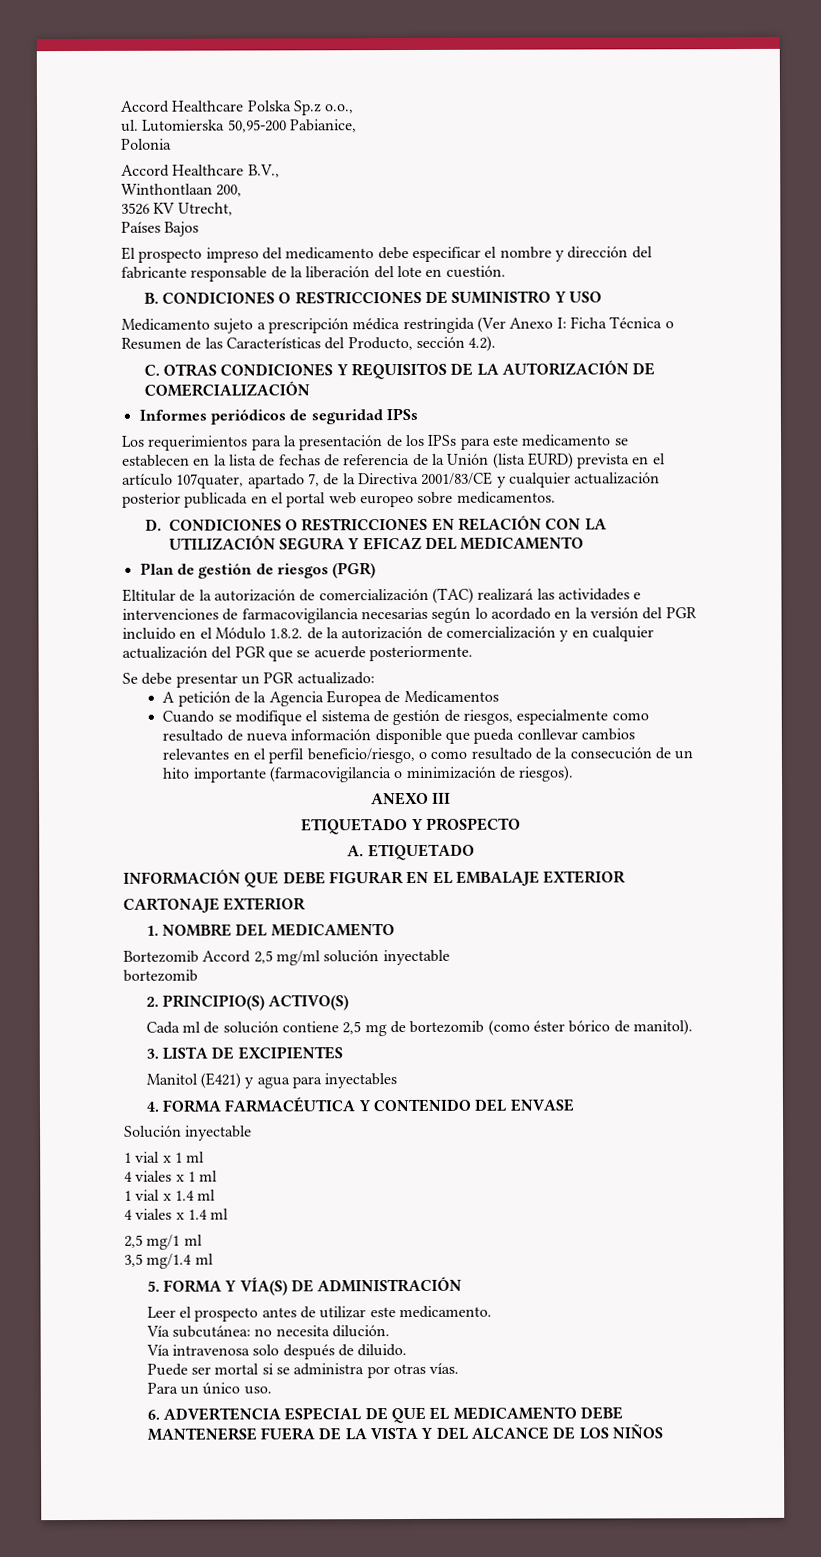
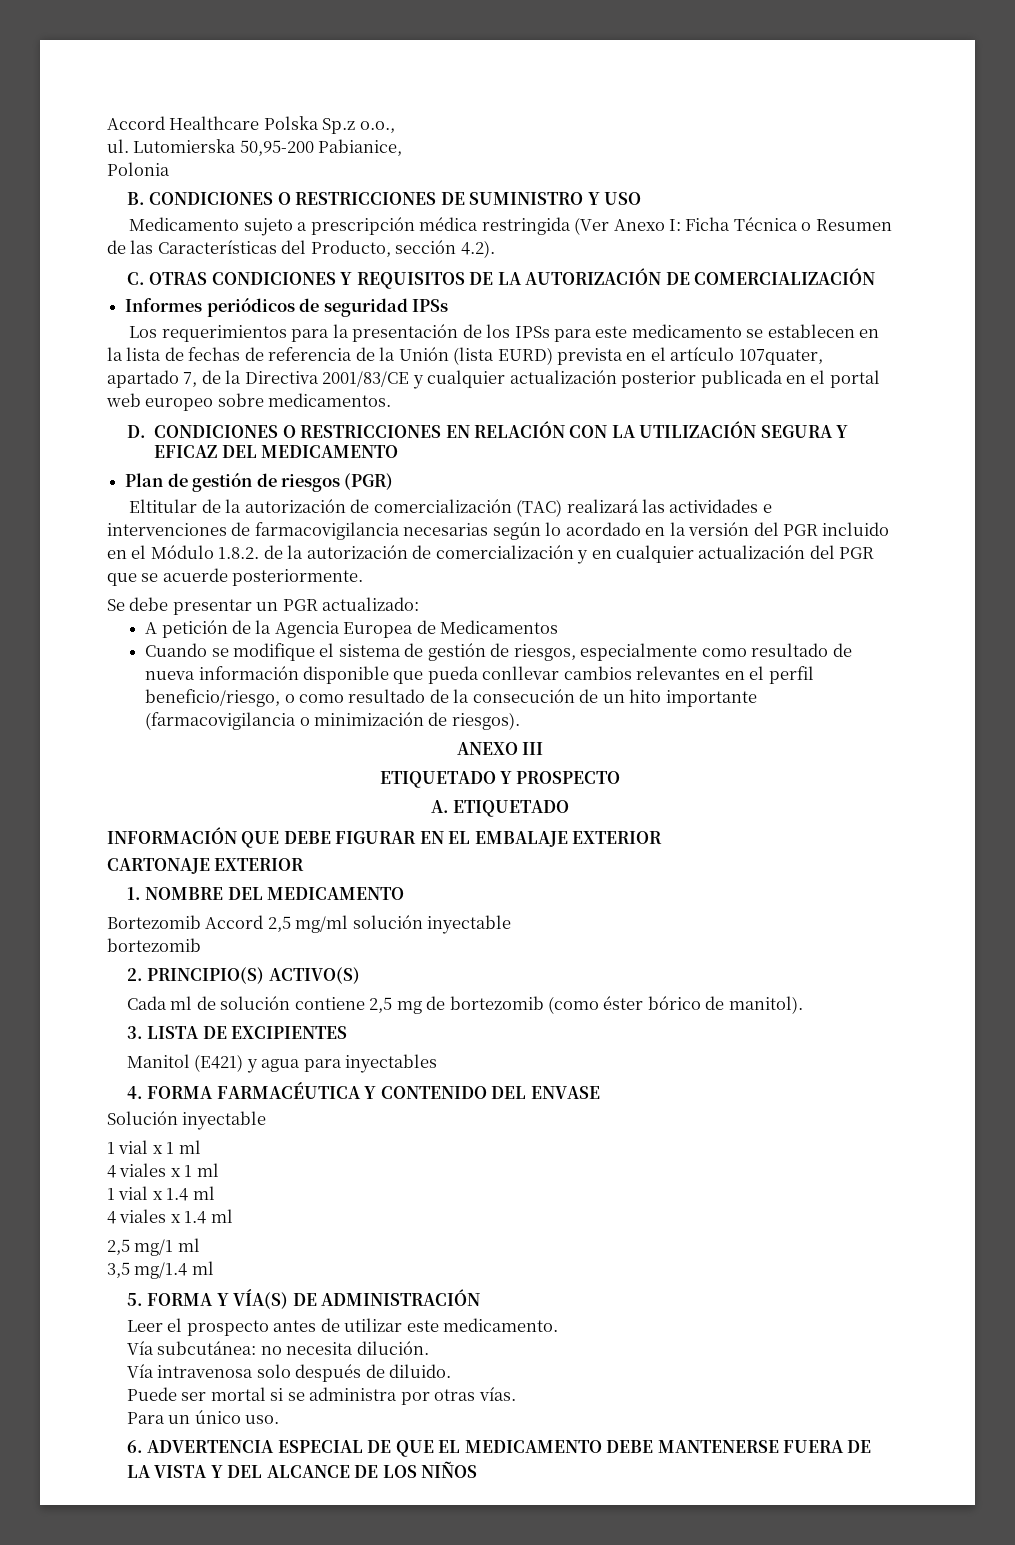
- Accord Healthcare B.V.,
- Winthontlaan 200,
- 3526 KV Utrecht,
- Países Bajos
- El prospecto impreso del medicamento debe especificar el nombre y dirección del fabricante responsable de la liberación del lote en cuestión.

